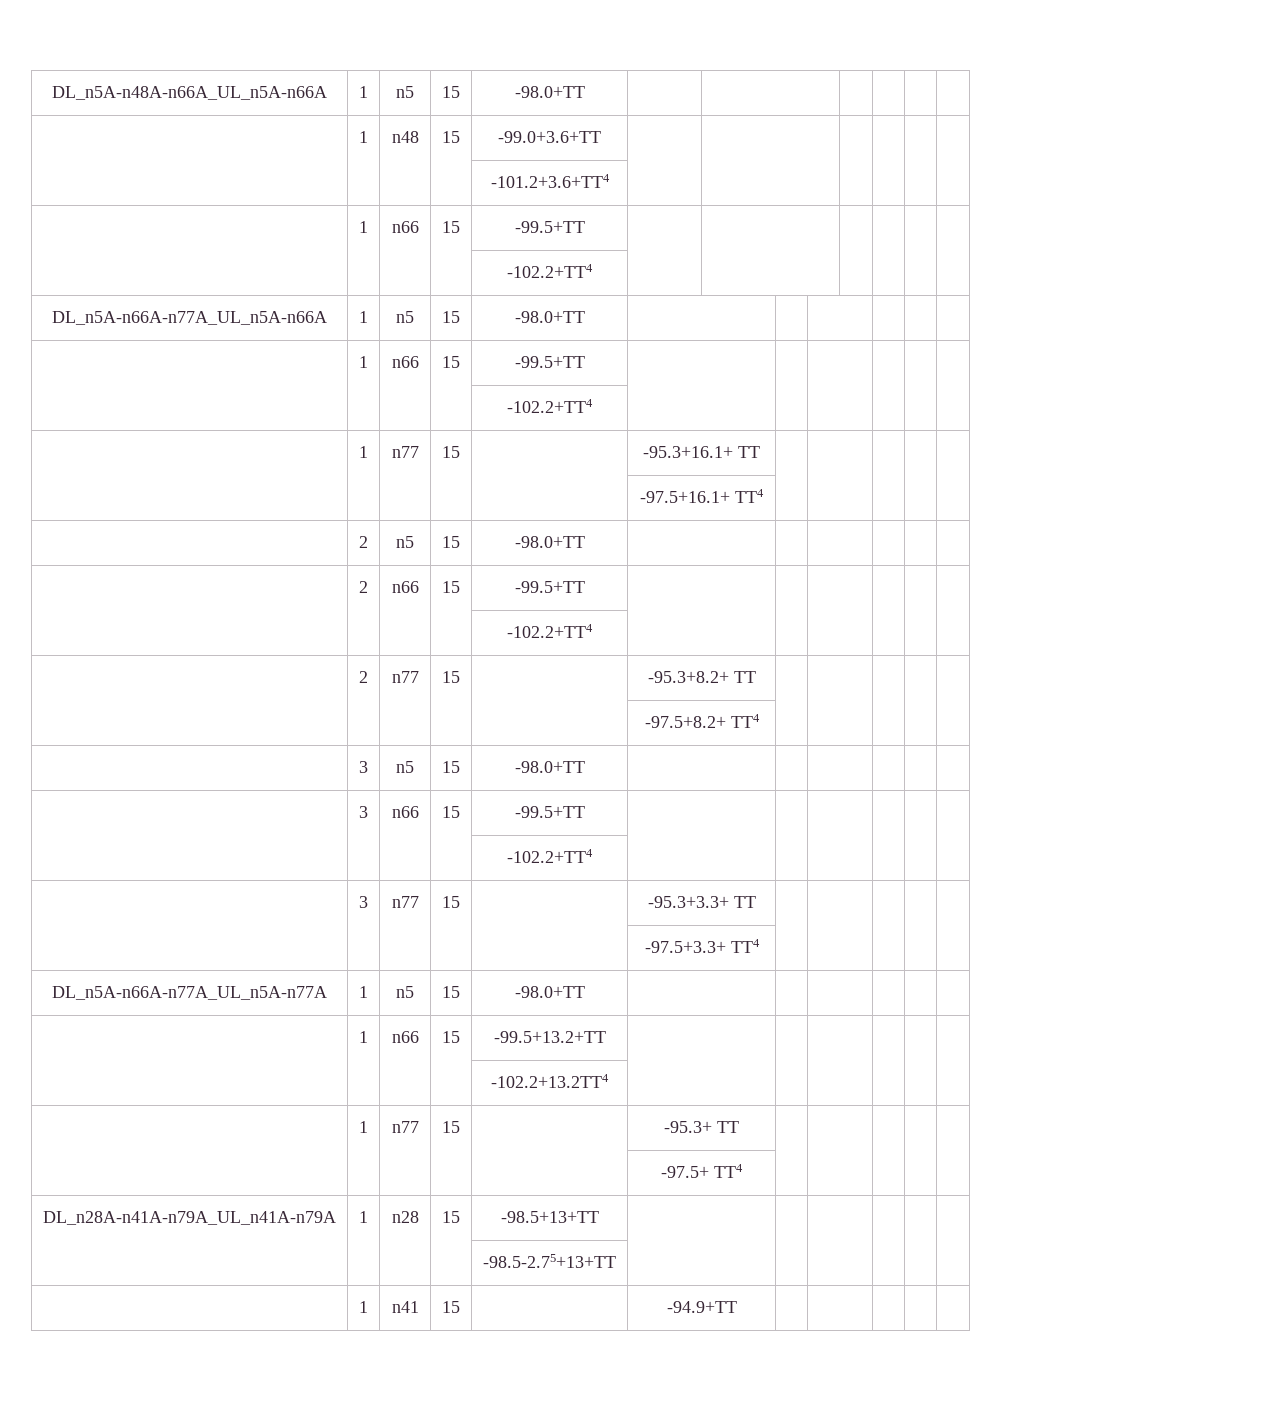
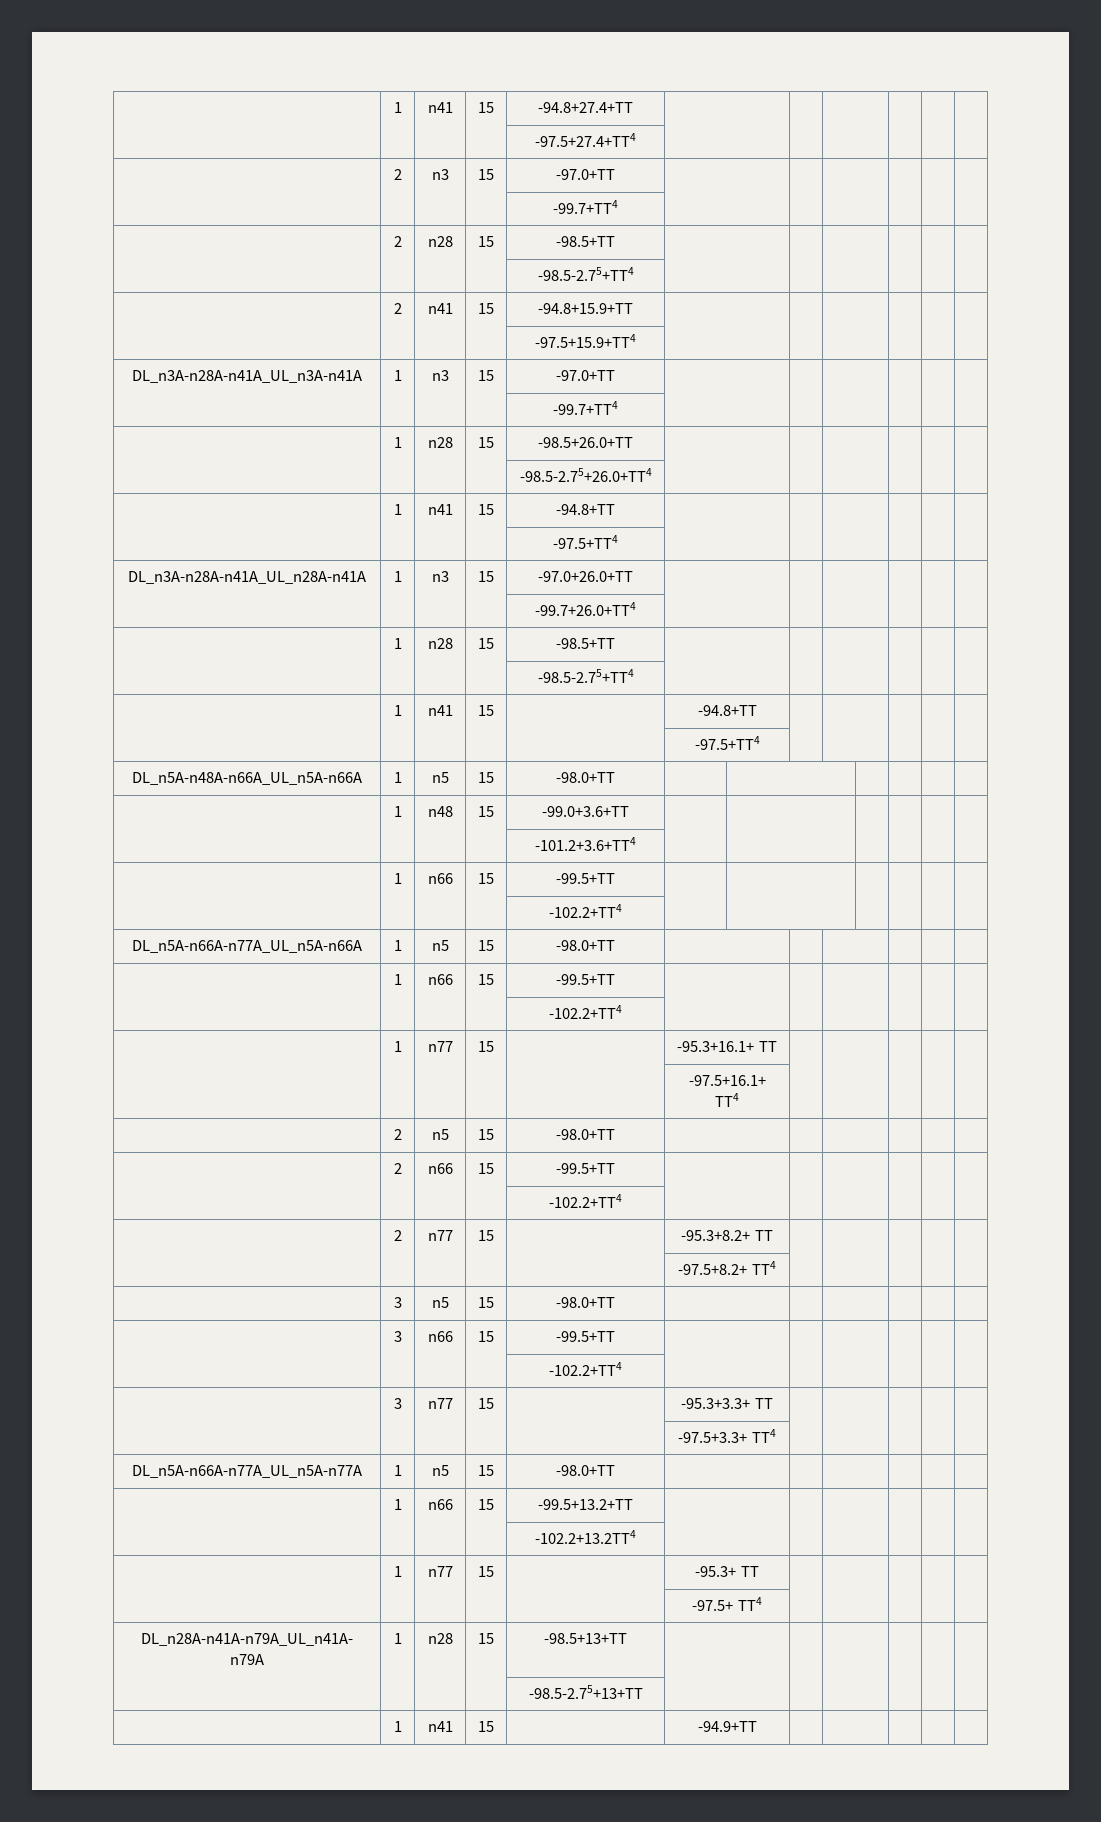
+ | 1 | n41 | 15 | -94.8+27.4+TT | | | | | |
+ | | | | -97.5+27.4+TT4 | | | | | |
+ | 2 | n3 | 15 | -97.0+TT | | | | | |
+ | | | | -99.7+TT4 | | | | | |
+ | 2 | n28 | 15 | -98.5+TT | | | | | |
+ | | | | -98.5-2.75+TT4 | | | | | |
+ | 2 | n41 | 15 | -94.8+15.9+TT | | | | | |
+ | | | | -97.5+15.9+TT4 | | | | | |
+ DL_n3A-n28A-n41A_UL_n3A-n41A | 1 | n3 | 15 | -97.0+TT | | | | | |
+ | | | | -99.7+TT4 | | | | | |
+ | 1 | n28 | 15 | -98.5+26.0+TT | | | | | |
+ | | | | -98.5-2.75+26.0+TT4 | | | | | |
+ | 1 | n41 | 15 | -94.8+TT | | | | | |
+ | | | | -97.5+TT4 | | | | | |
+ DL_n3A-n28A-n41A_UL_n28A-n41A | 1 | n3 | 15 | -97.0+26.0+TT | | | | | |
+ | | | | -99.7+26.0+TT4 | | | | | |
+ | 1 | n28 | 15 | -98.5+TT | | | | | |
+ | | | | -98.5-2.75+TT4 | | | | | |
+ | 1 | n41 | 15 | | -94.8+TT | | | | |
+ | | | | | -97.5+TT4 | | | | |

